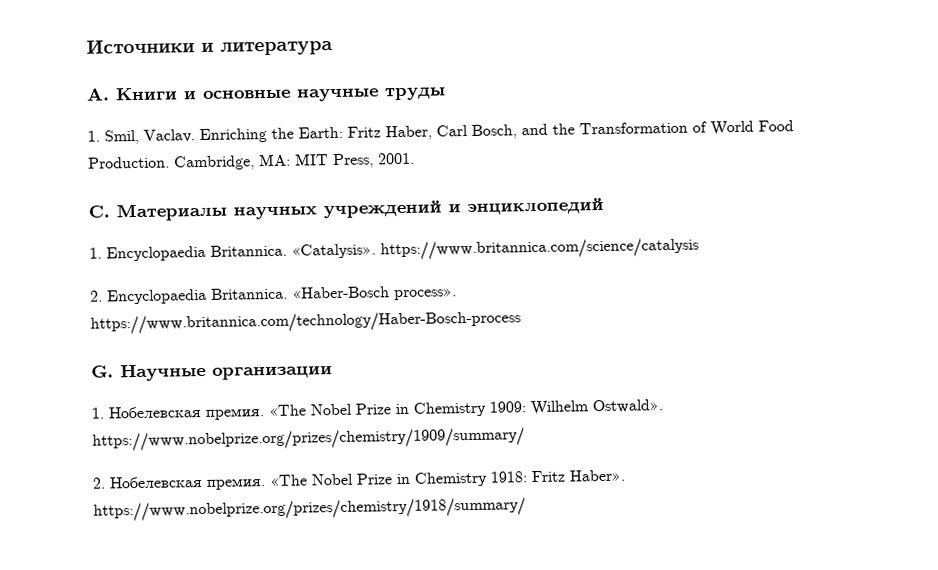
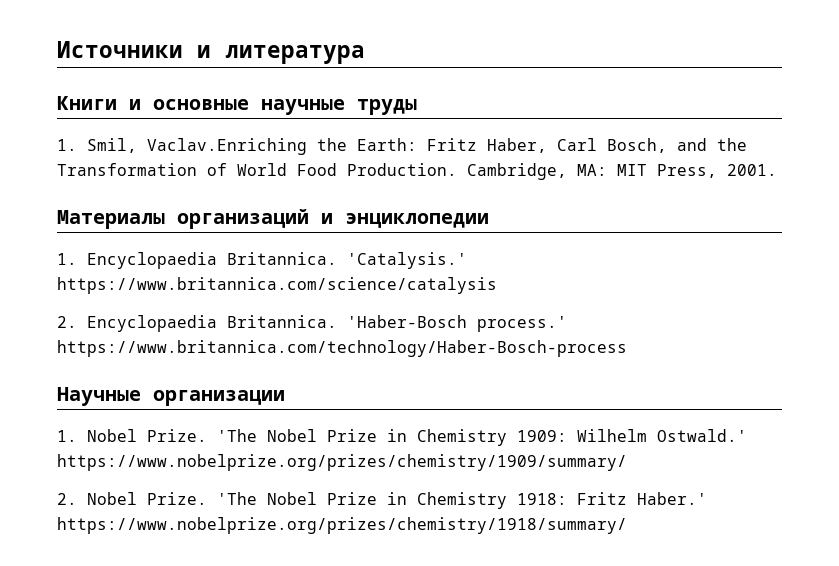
- A. Книги и основные научные труды
+ Книги и основные научные труды
- 1. Smil, Vaclav. Enriching the Earth: Fritz Haber, Carl Bosch, and the Transformation of World Food Production.
+ 1. Smil, Vaclav.Enriching the Earth: Fritz Haber, Carl Bosch, and the Transformation of World Food Production.
- C. Материалы научных учреждений и энциклопедий
+ Материалы организаций и энциклопедии
- «Catalysis». https://www.britannica.com/science/catalysis
+ 'Catalysis.' https://www.britannica.com/science/catalysis
- «Haber-Bosch process». https://www.britannica.com/technology/Haber-Bosch-process
+ 'Haber-Bosch process.' https://www.britannica.com/technology/Haber-Bosch-process
- G. Научные организации
+ Научные организации
- 1. Нобелевская премия. «The Nobel Prize in Chemistry 1909: Wilhelm Ostwald». https://www.nobelprize.org/prizes/chemistry/1909/summary/
+ 1. Nobel Prize. 'The Nobel Prize in Chemistry 1909: Wilhelm Ostwald.' https://www.nobelprize.org/prizes/chemistry/1909/summary/
- 2. Нобелевская премия. «The Nobel Prize in Chemistry 1918: Fritz Haber». https://www.nobelprize.org/prizes/chemistry/1918/summary/
+ 2. Nobel Prize. 'The Nobel Prize in Chemistry 1918: Fritz Haber.' https://www.nobelprize.org/prizes/chemistry/1918/summary/

